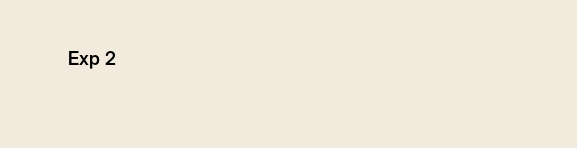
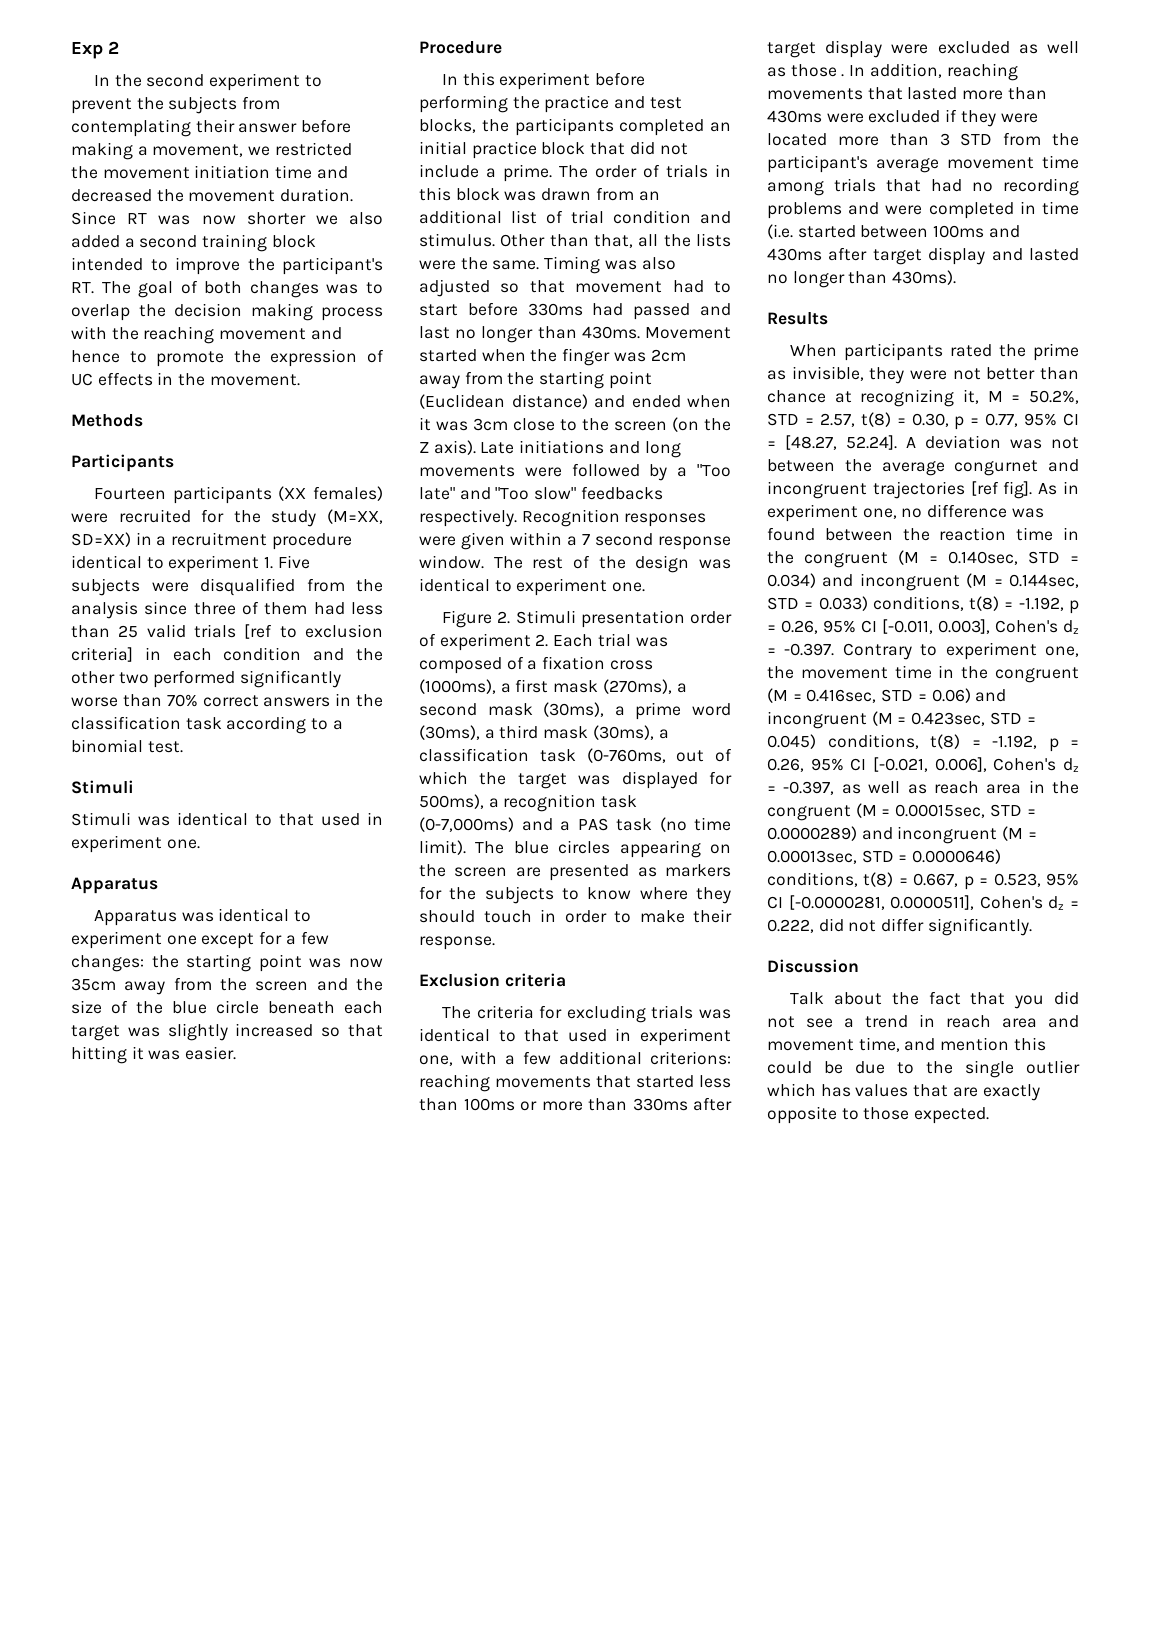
+ In the second experiment to prevent the subjects from contemplating their answer before making a movement, we restricted the movement initiation time and decreased the movement duration. Since RT was now shorter we also added a second training block intended to improve the participant's RT. The goal of both changes was to overlap the decision making process with the reaching movement and hence to promote the expression of UC effects in the movement.
+ Methods
+ Participants
+ Fourteen participants (XX females) were recruited for the study (M=XX, SD=XX) in a recruitment procedure identical to experiment 1. Five subjects were disqualified from the analysis since three of them had less than 25 valid trials [ref to exclusion criteria] in each condition and the other two performed significantly worse than 70% correct answers in the classification task according to a binomial test.
+ Stimuli
+ Stimuli was identical to that used in experiment one.
+ Apparatus
+ Apparatus was identical to experiment one except for a few changes: the starting point was now 35cm away from the screen and the size of the blue circle beneath each target was slightly increased so that hitting it was easier.
+ Procedure
+ In this experiment before performing the practice and test blocks, the participants completed an initial practice block that did not include a prime. The order of trials in this block was drawn from an additional list of trial condition and stimulus. Other than that, all the lists were the same. Timing was also adjusted so that movement had to start before 330ms had passed and last no longer than 430ms. Movement started when the finger was 2cm away from the starting point (Euclidean distance) and ended when it was 3cm close to the screen (on the Z axis). Late initiations and long movements were followed by a "Too late" and "Too slow" feedbacks respectively. Recognition responses were given within a 7 second response window. The rest of the design was identical to experiment one.
+ Figure 2. Stimuli presentation order of experiment 2. Each trial was composed of a fixation cross (1000ms), a first mask (270ms), a second mask (30ms), a prime word (30ms), a third mask (30ms), a classification task (0-760ms, out of which the target was displayed for 500ms), a recognition task (0-7,000ms) and a PAS task (no time limit). The blue circles appearing on the screen are presented as markers for the subjects to know where they should touch in order to make their response.
+ Exclusion criteria
+ The criteria for excluding trials was identical to that used in experiment one, with a few additional criterions: reaching movements that started less than 100ms or more than 330ms after target display were excluded as well as those . In addition, reaching movements that lasted more than 430ms were excluded if they were located more than 3 STD from the participant's average movement time among trials that had no recording problems and were completed in time (i.e. started between 100ms and 430ms after target display and lasted no longer than 430ms).
+ Results
+ When participants rated the prime as invisible, they were not better than chance at recognizing it, M = 50.2%, STD = 2.57, t(8) = 0.30, p = 0.77, 95% CI = [48.27, 52.24]. A deviation was not between the average congurnet and incongruent trajectories [ref fig]. As in experiment one, no difference was found between the reaction time in the congruent (M = 0.140sec, STD = 0.034) and incongruent (M = 0.144sec, STD = 0.033) conditions, t(8) = -1.192, p = 0.26, 95% CI [-0.011, 0.003], Cohen's dz = -0.397. Contrary to experiment one, the movement time in the congruent (M = 0.416sec, STD = 0.06) and incongruent (M = 0.423sec, STD = 0.045) conditions, t(8) = -1.192, p = 0.26, 95% CI [-0.021, 0.006], Cohen's dz = -0.397, as well as reach area in the congruent (M = 0.00015sec, STD = 0.0000289) and incongruent (M = 0.00013sec, STD = 0.0000646) conditions, t(8) = 0.667, p = 0.523, 95% CI [-0.0000281, 0.0000511], Cohen's dz = 0.222, did not differ significantly.
+ Discussion
+ Talk about the fact that you did not see a trend in reach area and movement time, and mention this could be due to the single outlier which has values that are exactly opposite to those expected.

